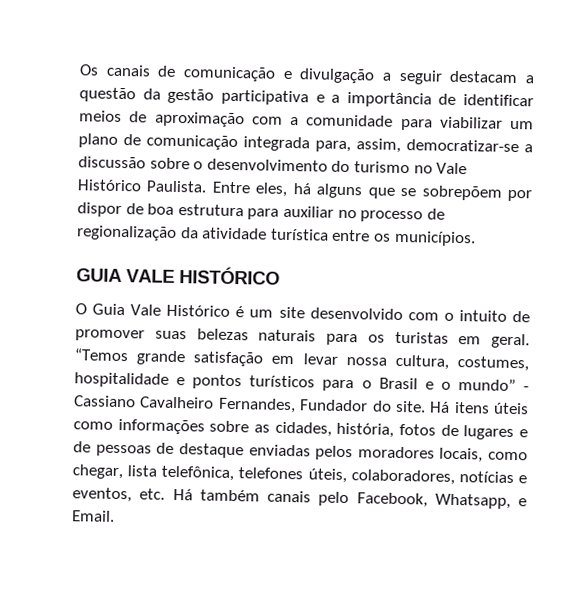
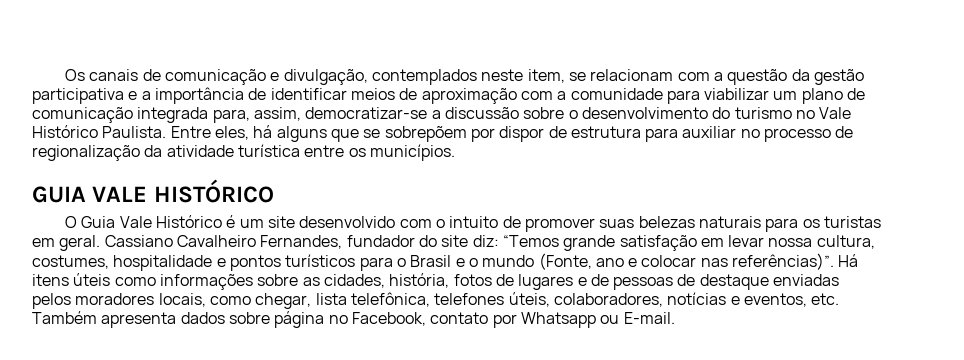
- Os canais de comunicação e divulgação a seguir destacam a questão da gestão participativa e a importância de identificar meios de aproximação com a comunidade para viabilizar um plano de comunicação integrada para, assim, democratizar-se a discussão sobre o desenvolvimento do turismo no Vale Histórico Paulista.
+ Os canais de comunicação e divulgação, contemplados neste item, se relacionam com a questão da gestão participativa e a importância de identificar meios de aproximação com a comunidade para viabilizar um plano de comunicação integrada para, assim, democratizar-se a discussão sobre o desenvolvimento do turismo no Vale Histórico Paulista.
- Entre eles, há alguns que se sobrepõem por dispor de boa estrutura para auxiliar no processo de regionalização da atividade turística entre os municípios.
+ Entre eles, há alguns que se sobrepõem por dispor de estrutura para auxiliar no processo de regionalização da atividade turística entre os municípios.
- “Temos grande satisfação em levar nossa cultura, costumes, hospitalidade e pontos turísticos para o Brasil e o mundo” - Cassiano Cavalheiro Fernandes, Fundador do site.
+ Cassiano Cavalheiro Fernandes, fundador do site diz: “Temos grande satisfação em levar nossa cultura, costumes, hospitalidade e pontos turísticos para o Brasil e o mundo (Fonte, ano e colocar nas referências)”.
- Há itens úteis como informações sobre as cidades, história, fotos de lugares e de pessoas de destaque enviadas pelos moradores locais, como chegar, lista telefônica, telefones úteis, colaboradores, notícias e eventos, etc. Há também canais pelo Facebook, Whatsapp, e Email.
+ Há itens úteis como informações sobre as cidades, história, fotos de lugares e de pessoas de destaque enviadas pelos moradores locais, como chegar, lista telefônica, telefones úteis, colaboradores, notícias e eventos, etc. Também apresenta dados sobre página no Facebook, contato por Whatsapp ou E-mail.

